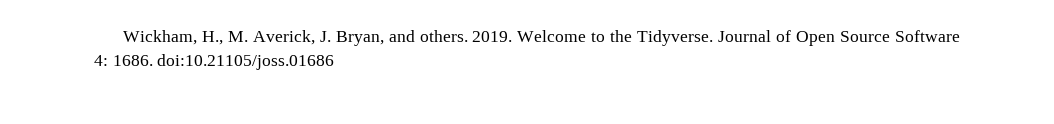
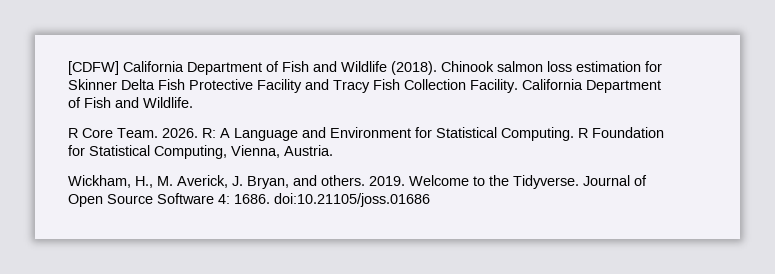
+ [CDFW] California Department of Fish and Wildlife (2018). Chinook salmon loss estimation for Skinner Delta Fish Protective Facility and Tracy Fish Collection Facility. California Department of Fish and Wildlife.
+ R Core Team. 2026. R: A Language and Environment for Statistical Computing. R Foundation for Statistical Computing, Vienna, Austria.

